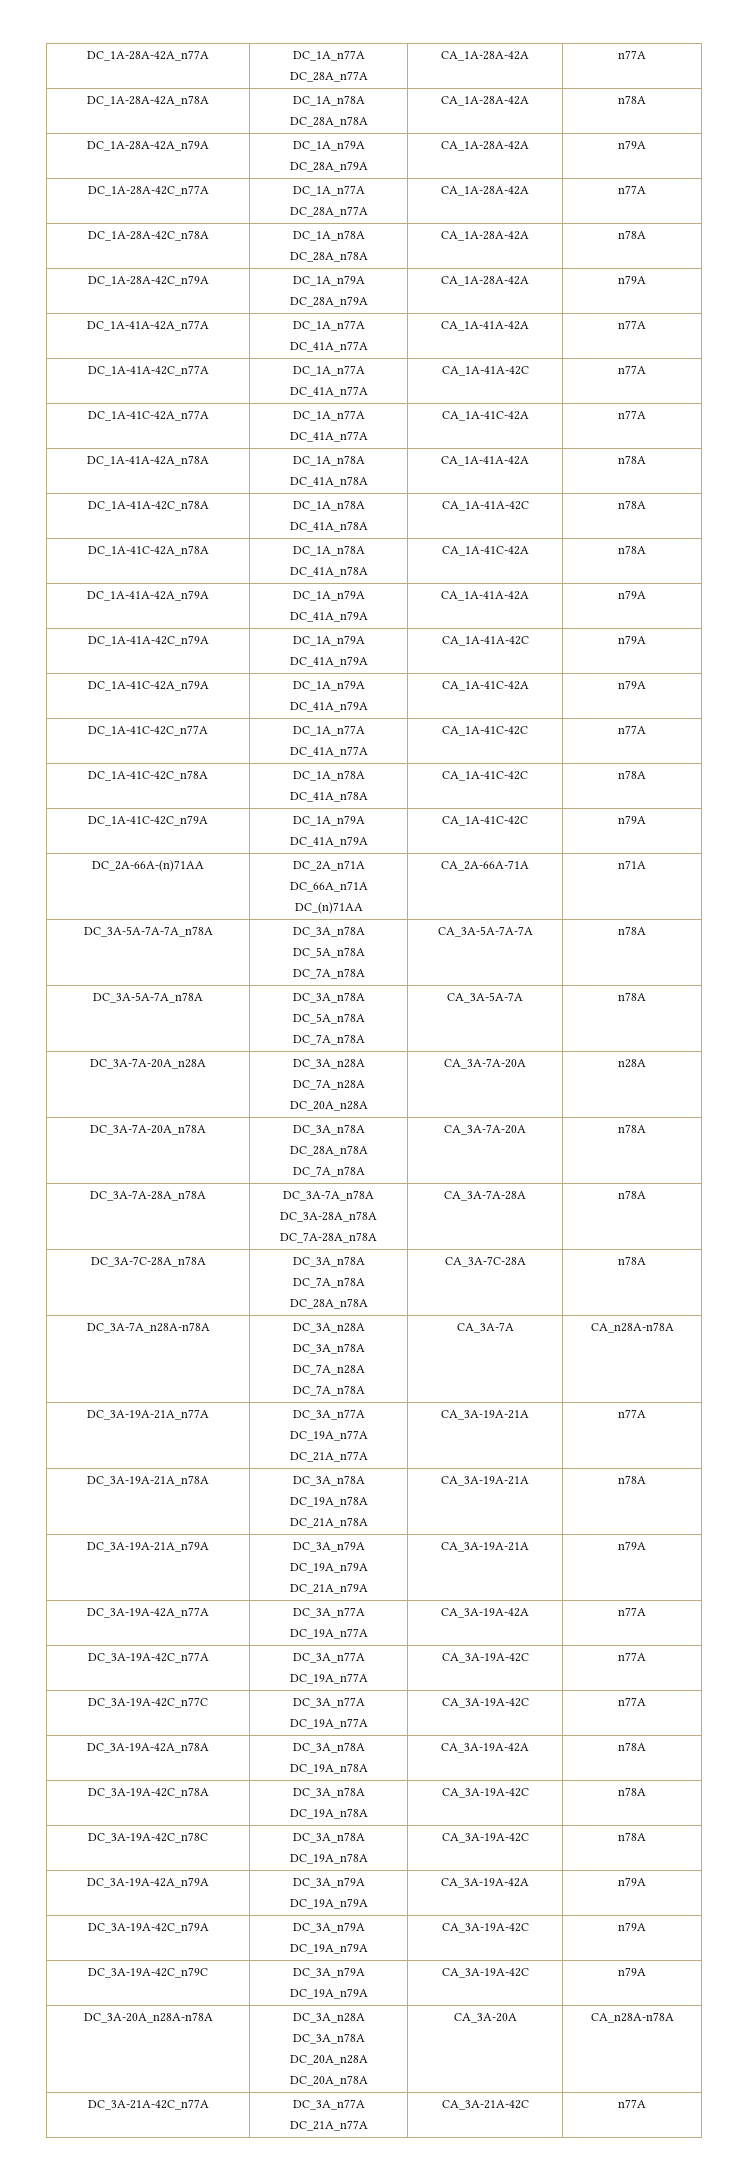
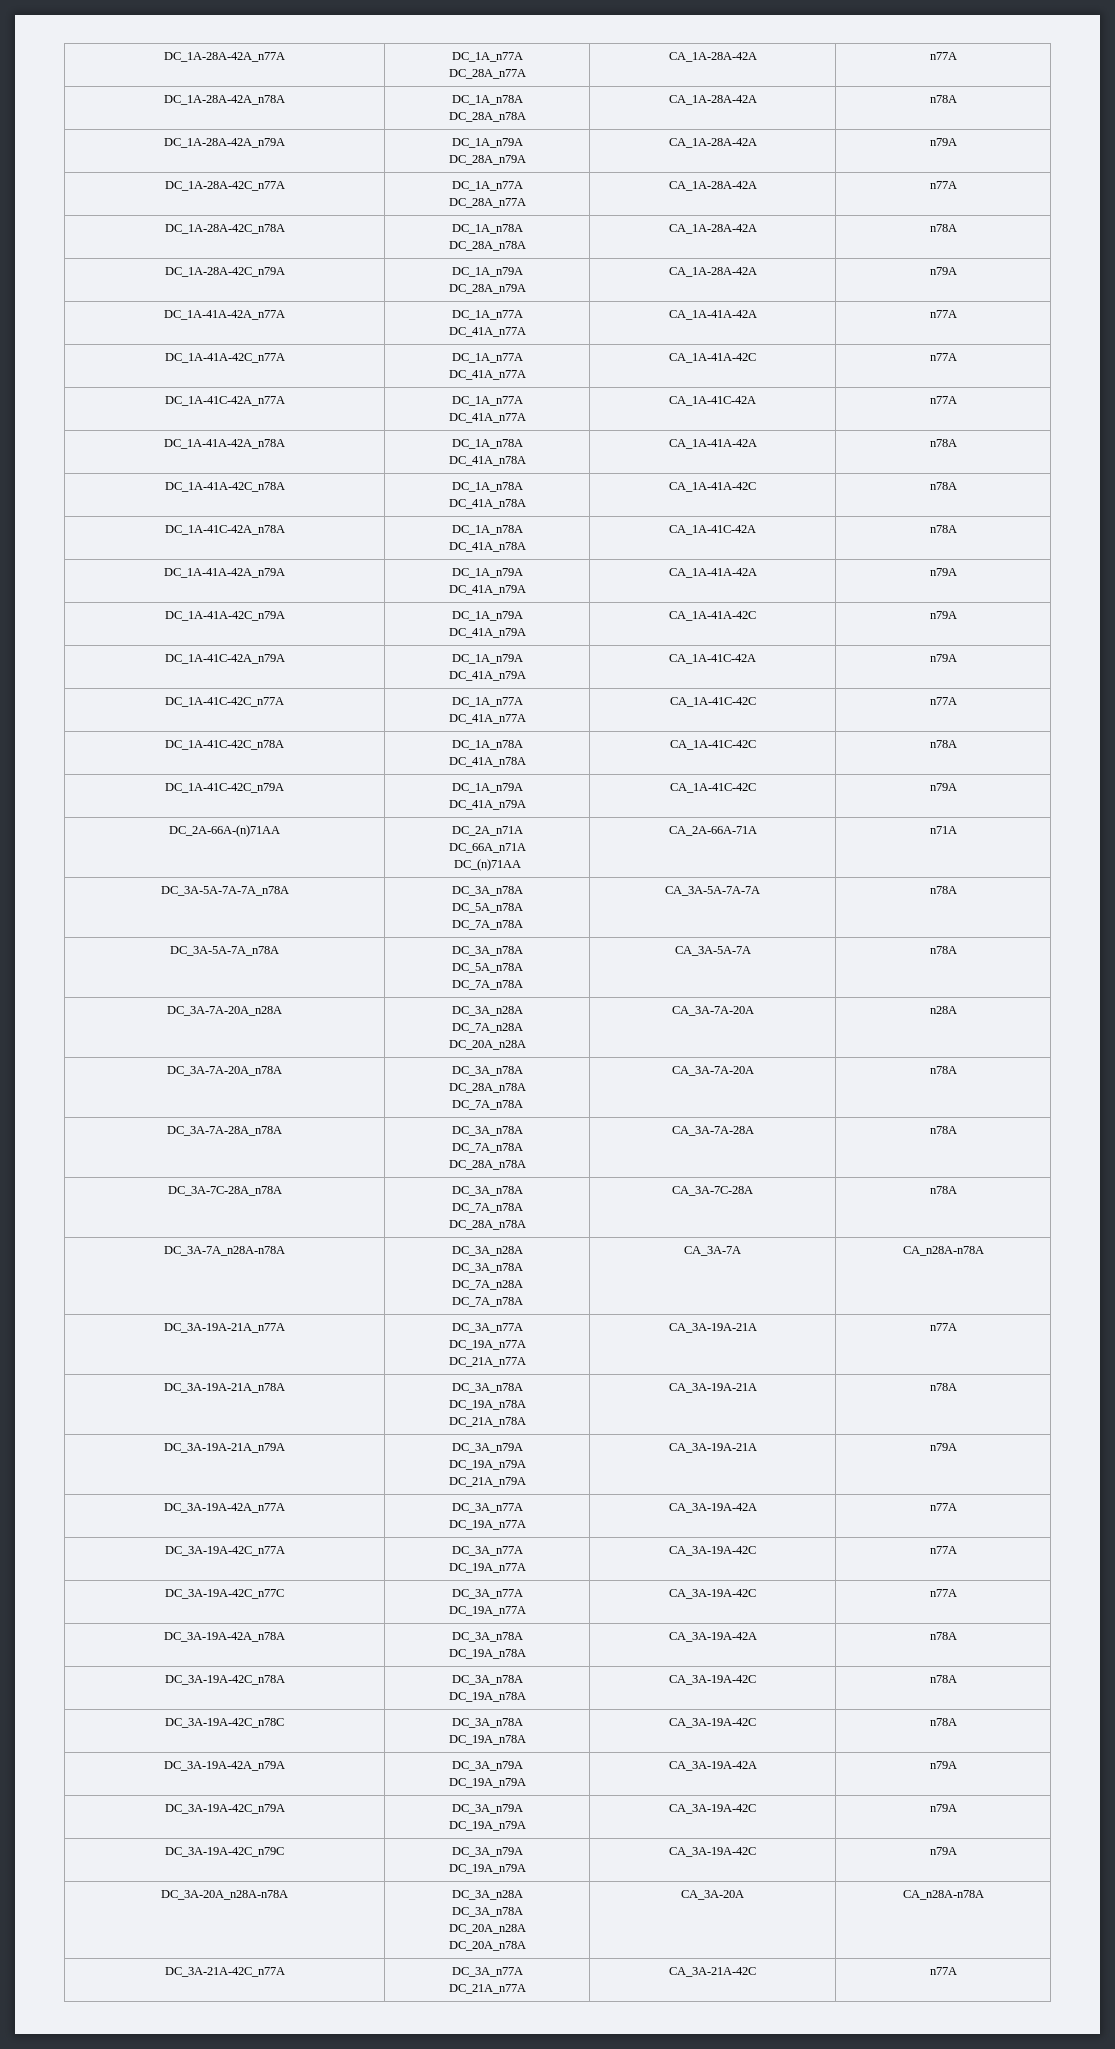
- DC_3A-7A-28A_n78A | DC_3A-7A_n78A
- DC_3A-28A_n78A
- DC_7A-28A_n78A | CA_3A-7A-28A | n78A
+ DC_3A-7A-28A_n78A | DC_3A_n78A
+ DC_7A_n78A
+ DC_28A_n78A | CA_3A-7A-28A | n78A

